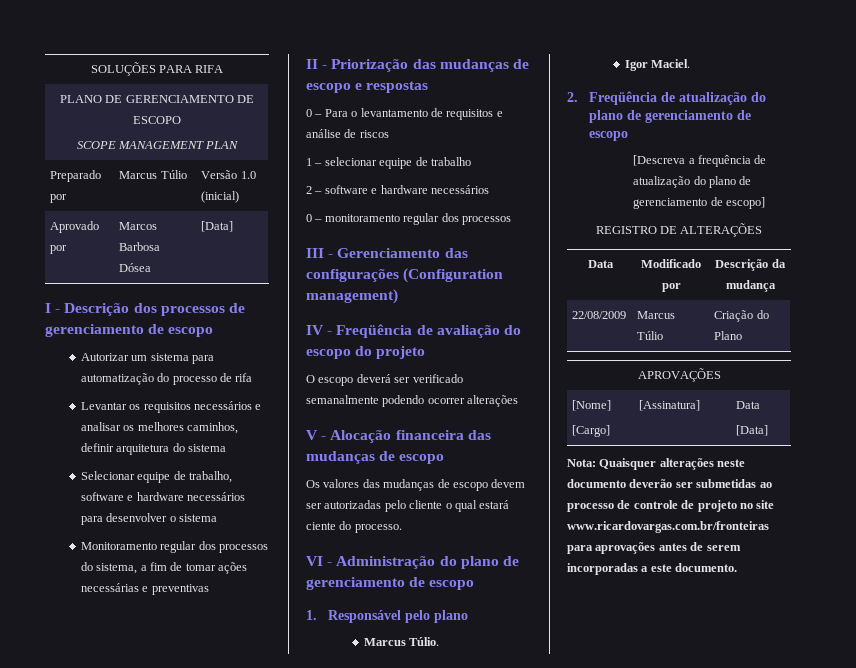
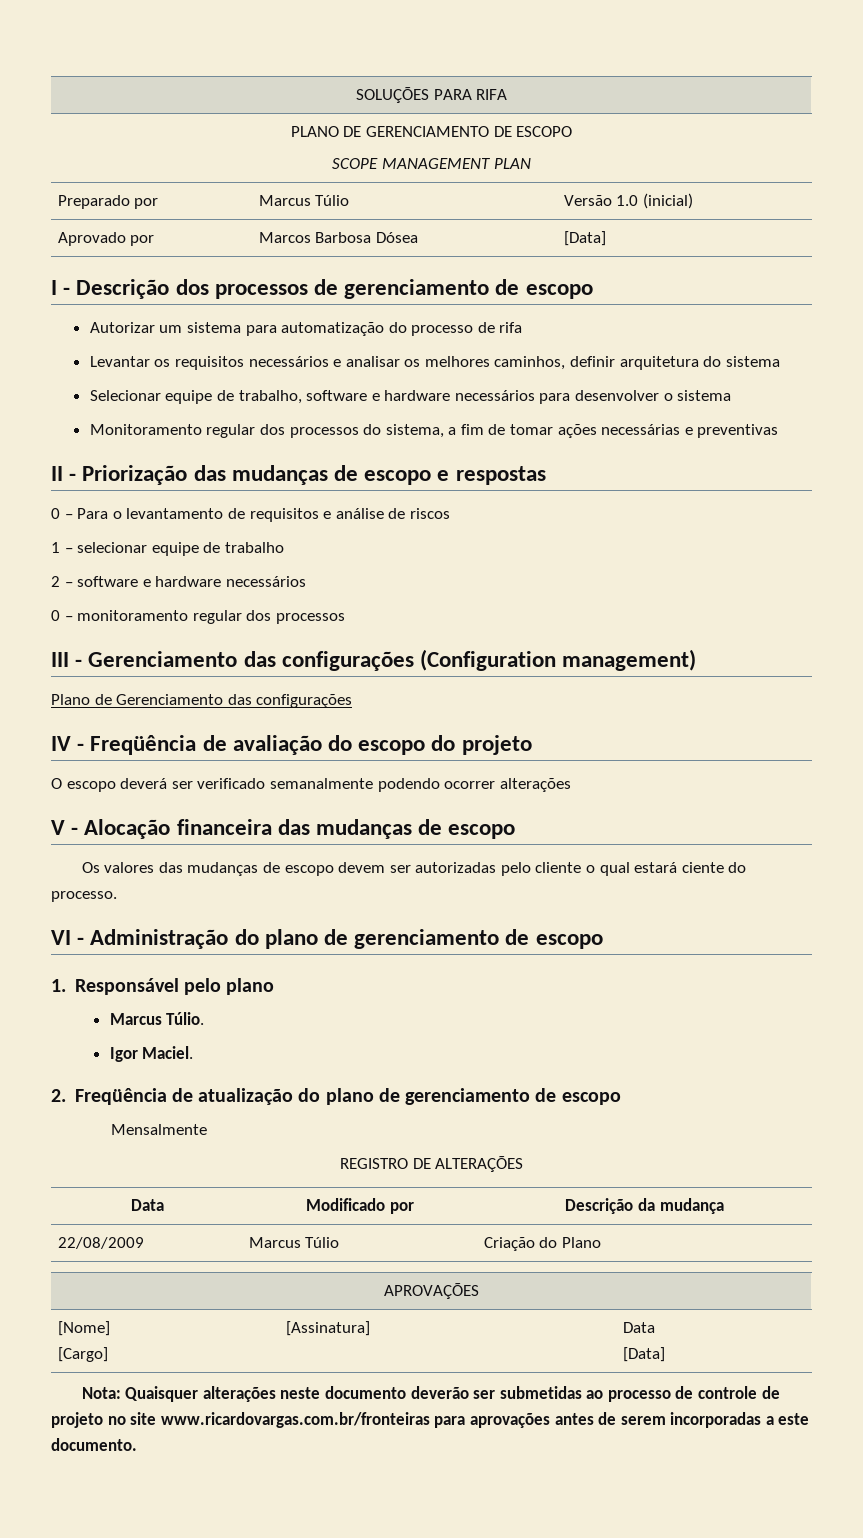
+ Plano de Gerenciamento das configurações
- [Descreva a frequência de atualização do plano de gerenciamento de escopo]
+ Mensalmente

